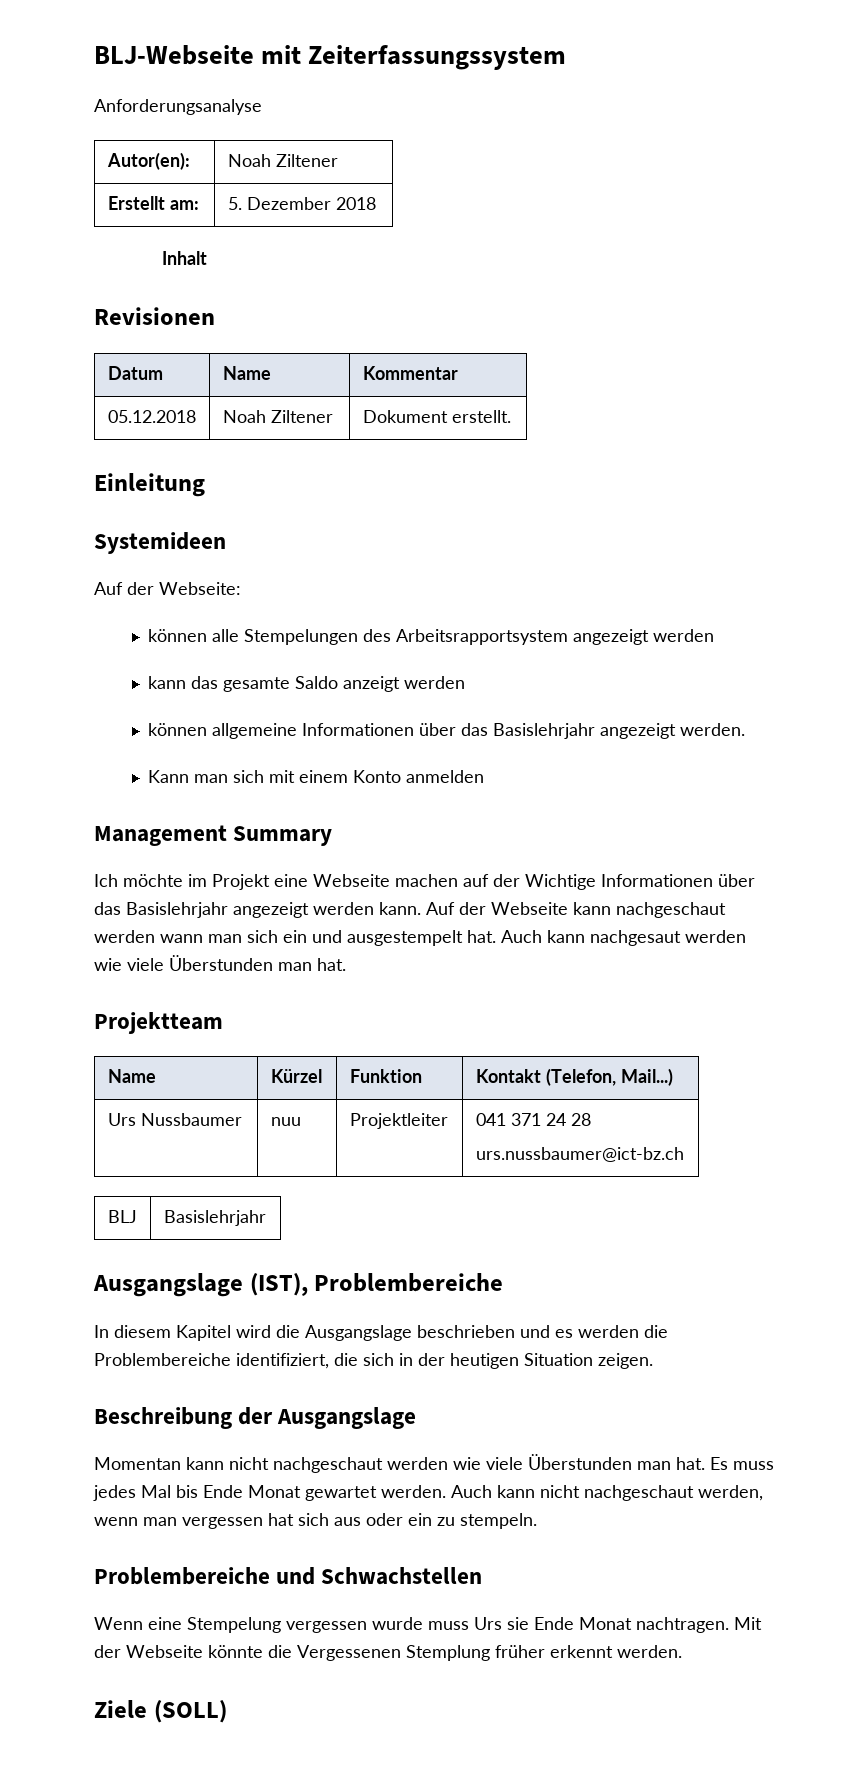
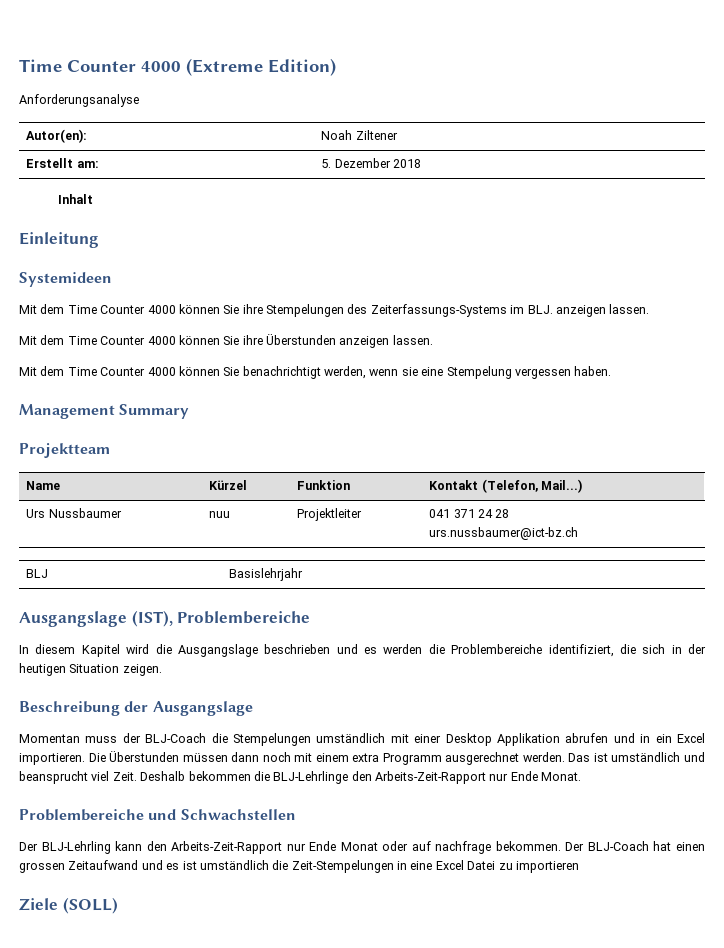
- BLJ-Webseite mit Zeiterfassungssystem
+ Time Counter 4000 (Extreme Edition)
- Revisionen
- Datum | Name | Kommentar
- 05.12.2018 | Noah Ziltener | Dokument erstellt.
  Einleitung
  Systemideen
- Auf der Webseite:
- können alle Stempelungen des Arbeitsrapportsystem angezeigt werden
- kann das gesamte Saldo anzeigt werden
- können allgemeine Informationen über das Basislehrjahr angezeigt werden.
- Kann man sich mit einem Konto anmelden
+ Mit dem Time Counter 4000 können Sie ihre Stempelungen des Zeiterfassungs-Systems im BLJ. anzeigen lassen.
+ Mit dem Time Counter 4000 können Sie ihre Überstunden anzeigen lassen.
+ Mit dem Time Counter 4000 können Sie benachrichtigt werden, wenn sie eine Stempelung vergessen haben.
  Management Summary
- Ich möchte im Projekt eine Webseite machen auf der Wichtige Informationen über das Basislehrjahr angezeigt werden kann. Auf der Webseite kann nachgeschaut werden wann man sich ein und ausgestempelt hat. Auch kann nachgesaut werden wie viele Überstunden man hat.
- Momentan kann nicht nachgeschaut werden wie viele Überstunden man hat. Es muss jedes Mal bis Ende Monat gewartet werden. Auch kann nicht nachgeschaut werden, wenn man vergessen hat sich aus oder ein zu stempeln.
+ Momentan muss der BLJ-Coach die Stempelungen umständlich mit einer Desktop Applikation abrufen und in ein Excel importieren. Die Überstunden müssen dann noch mit einem extra Programm ausgerechnet werden. Das ist umständlich und beansprucht viel Zeit. Deshalb bekommen die BLJ-Lehrlinge den Arbeits-Zeit-Rapport nur Ende Monat.
  Problembereiche und Schwachstellen
- Wenn eine Stempelung vergessen wurde muss Urs sie Ende Monat nachtragen. Mit der Webseite könnte die Vergessenen Stemplung früher erkennt werden.
+ Der BLJ-Lehrling kann den Arbeits-Zeit-Rapport nur Ende Monat oder auf nachfrage bekommen. Der BLJ-Coach hat einen grossen Zeitaufwand und es ist umständlich die Zeit-Stempelungen in eine Excel Datei zu importieren

